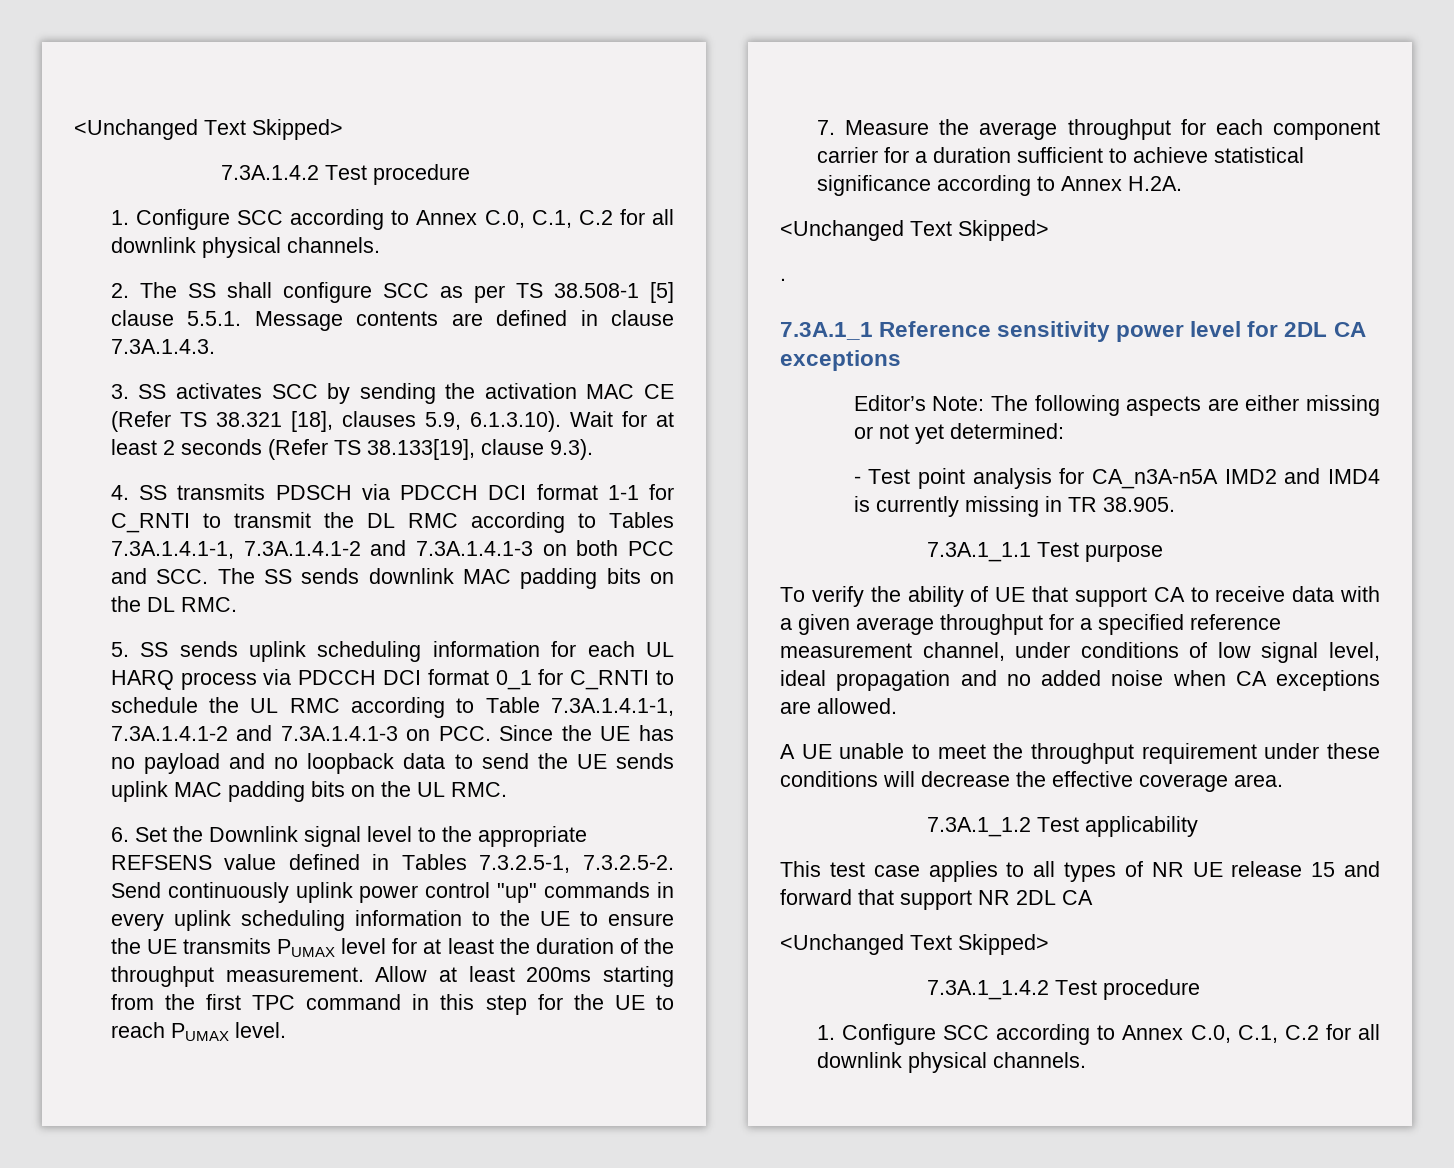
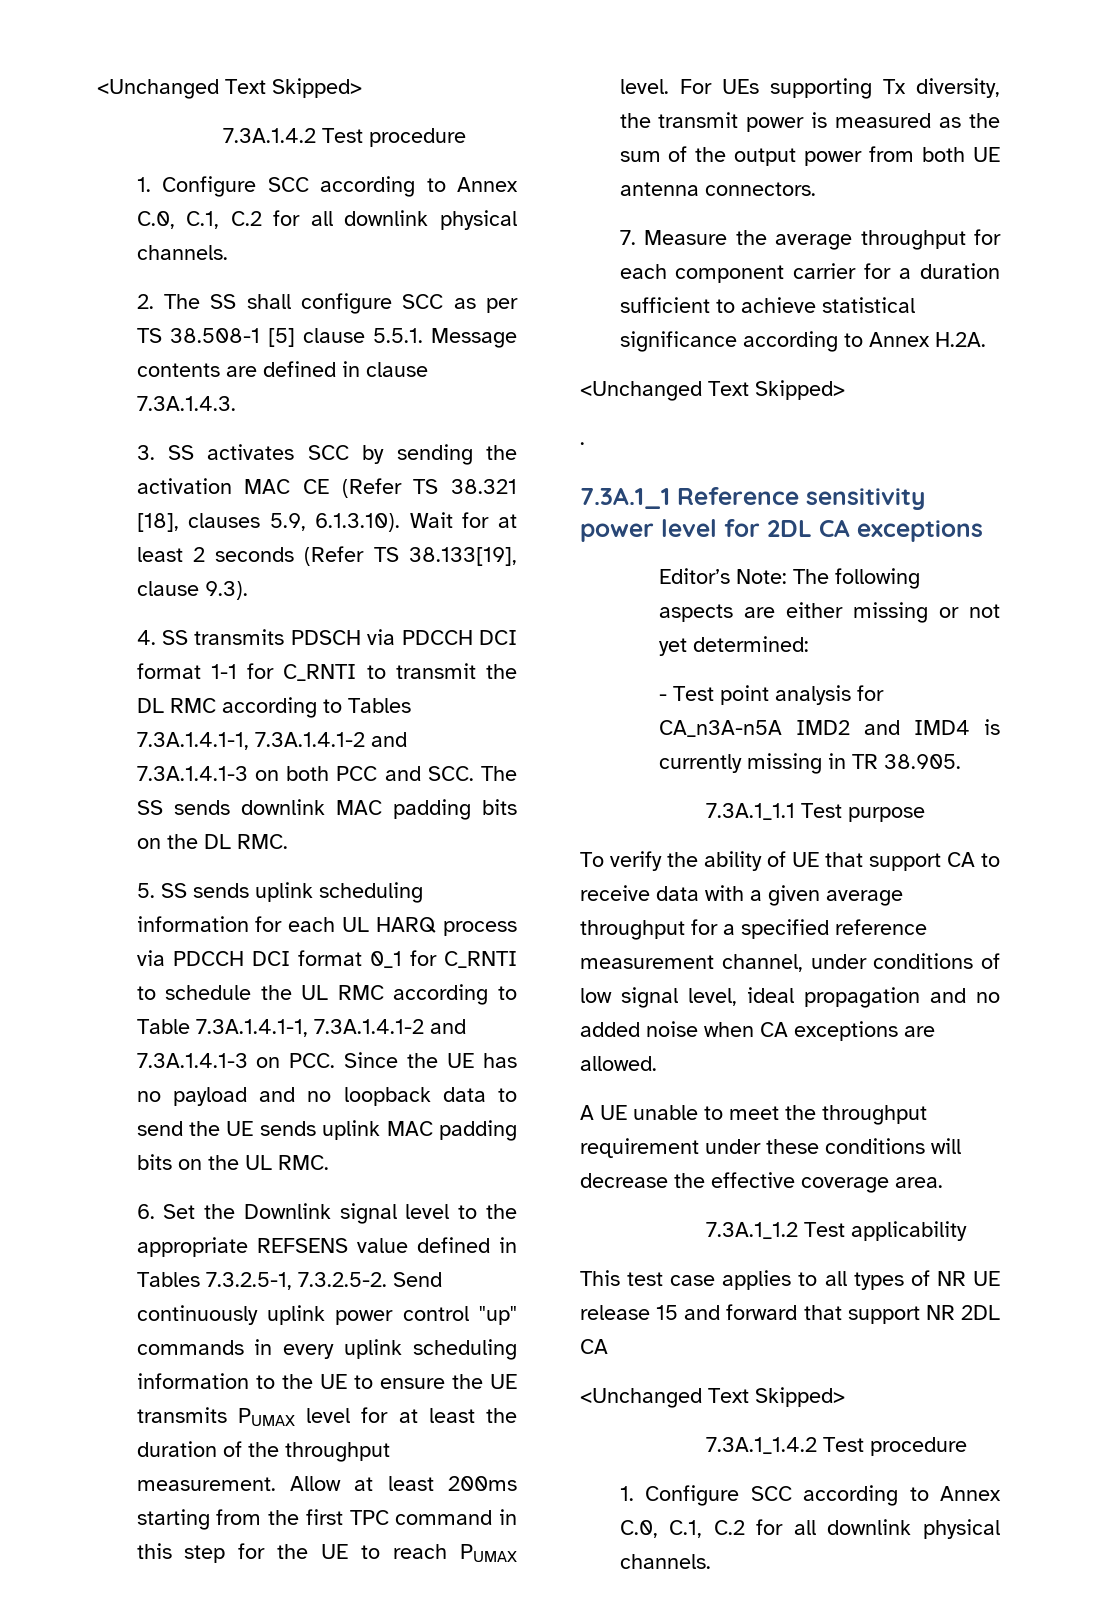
+ For UEs supporting Tx diversity, the transmit power is measured as the sum of the output power from both UE antenna connectors.

